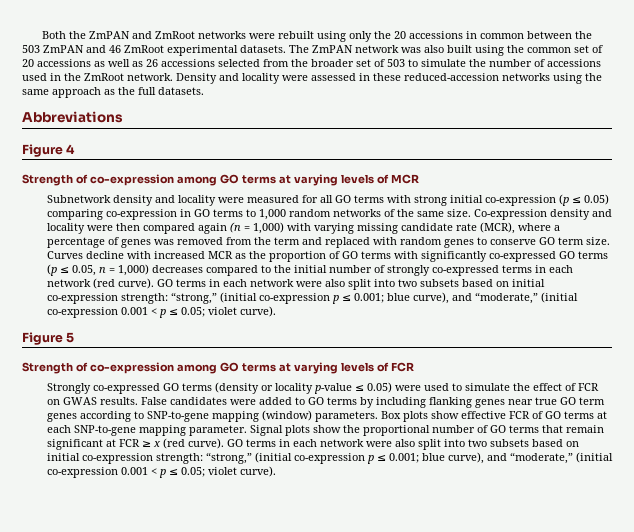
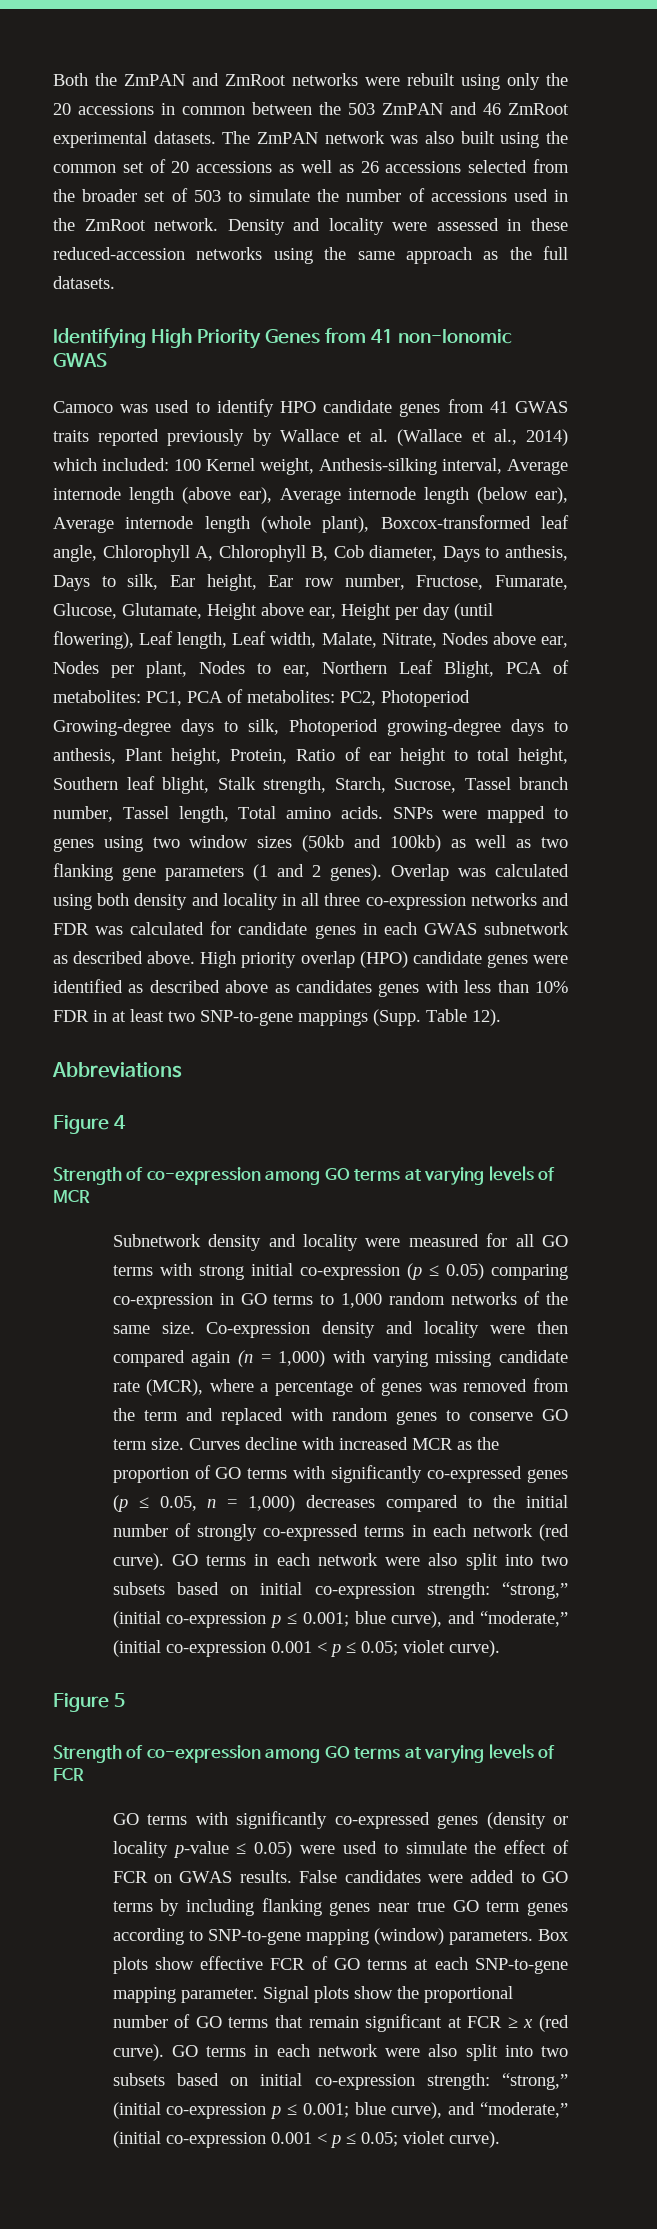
+ Identifying High Priority Genes from 41 non-Ionomic GWAS
+ Camoco was used to identify HPO candidate genes from 41 GWAS traits reported previously by Wallace et al. (Wallace et al., 2014) which included: 100 Kernel weight, Anthesis-silking interval, Average internode length (above ear), Average internode length (below ear), Average internode length (whole plant), Boxcox-transformed leaf angle, Chlorophyll A, Chlorophyll B, Cob diameter, Days to anthesis, Days to silk, Ear height, Ear row number, Fructose, Fumarate, Glucose, Glutamate, Height above ear, Height per day (until flowering), Leaf length, Leaf width, Malate, Nitrate, Nodes above ear, Nodes per plant, Nodes to ear, Northern Leaf Blight, PCA of metabolites: PC1, PCA of metabolites: PC2, Photoperiod Growing-degree days to silk, Photoperiod growing-degree days to anthesis, Plant height, Protein, Ratio of ear height to total height, Southern leaf blight, Stalk strength, Starch, Sucrose, Tassel branch number, Tassel length, Total amino acids. SNPs were mapped to genes using two window sizes (50kb and 100kb) as well as two flanking gene parameters (1 and 2 genes). Overlap was calculated using both density and locality in all three co-expression networks and FDR was calculated for candidate genes in each GWAS subnetwork as described above. High priority overlap (HPO) candidate genes were identified as described above as candidates genes with less than 10% FDR in at least two SNP-to-gene mappings (Supp. Table 12).
- Curves decline with increased MCR as the proportion of GO terms with significantly co-expressed GO terms (p ≤ 0.05, n = 1,000) decreases compared to the initial number of strongly co-expressed terms in each network (red curve).
+ Curves decline with increased MCR as the proportion of GO terms with significantly co-expressed genes (p ≤ 0.05, n = 1,000) decreases compared to the initial number of strongly co-expressed terms in each network (red curve).
- Strongly co-expressed GO terms (density or locality p-value ≤ 0.05) were used to simulate the effect of FCR on GWAS results.
+ GO terms with significantly co-expressed genes (density or locality p-value ≤ 0.05) were used to simulate the effect of FCR on GWAS results.

